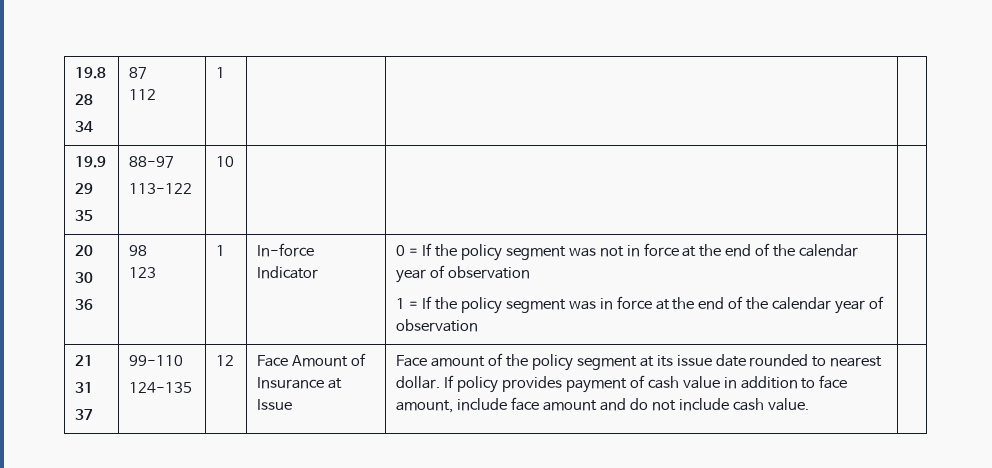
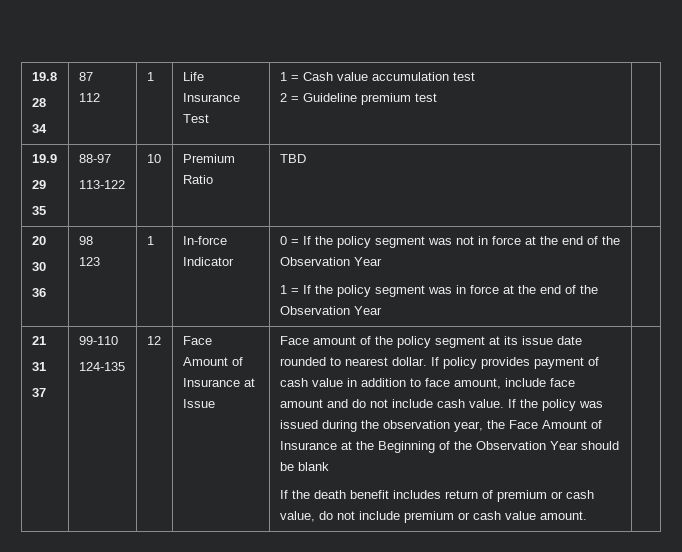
  19.8
  28
  34 | 87
- 112 | 1 | | |
+ 112 | 1 | Life Insurance Test | 1 = Cash value accumulation test
+ 2 = Guideline premium test |
  19.9
  29
  35 | 88-97
- 113-122 | 10 | | |
+ 113-122 | 10 | Premium Ratio | TBD |
- 0 = If the policy segment was not in force at the end of the calendar year of observation
+ 0 = If the policy segment was not in force at the end of the Observation Year
- 1 = If the policy segment was in force at the end of the calendar year of observation
+ 1 = If the policy segment was in force at the end of the Observation Year
+ If the policy was issued during the observation year, the Face Amount of Insurance at the Beginning of the Observation Year should be blank
+ If the death benefit includes return of premium or cash value, do not include premium or cash value amount.

